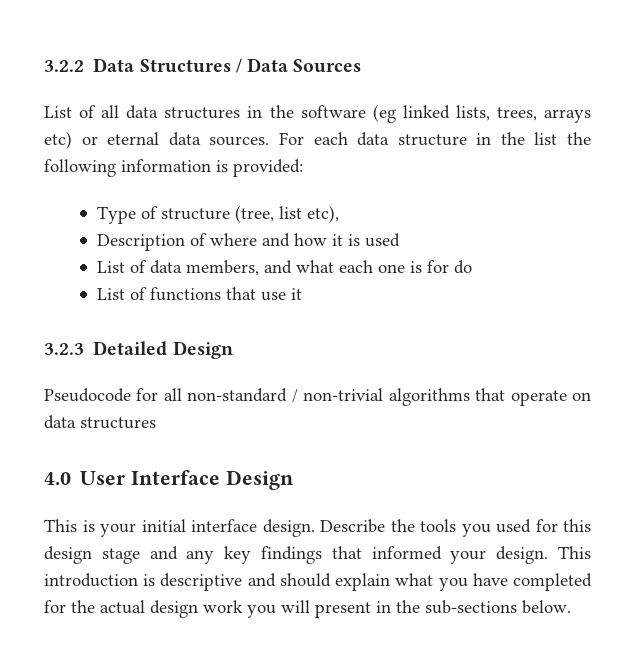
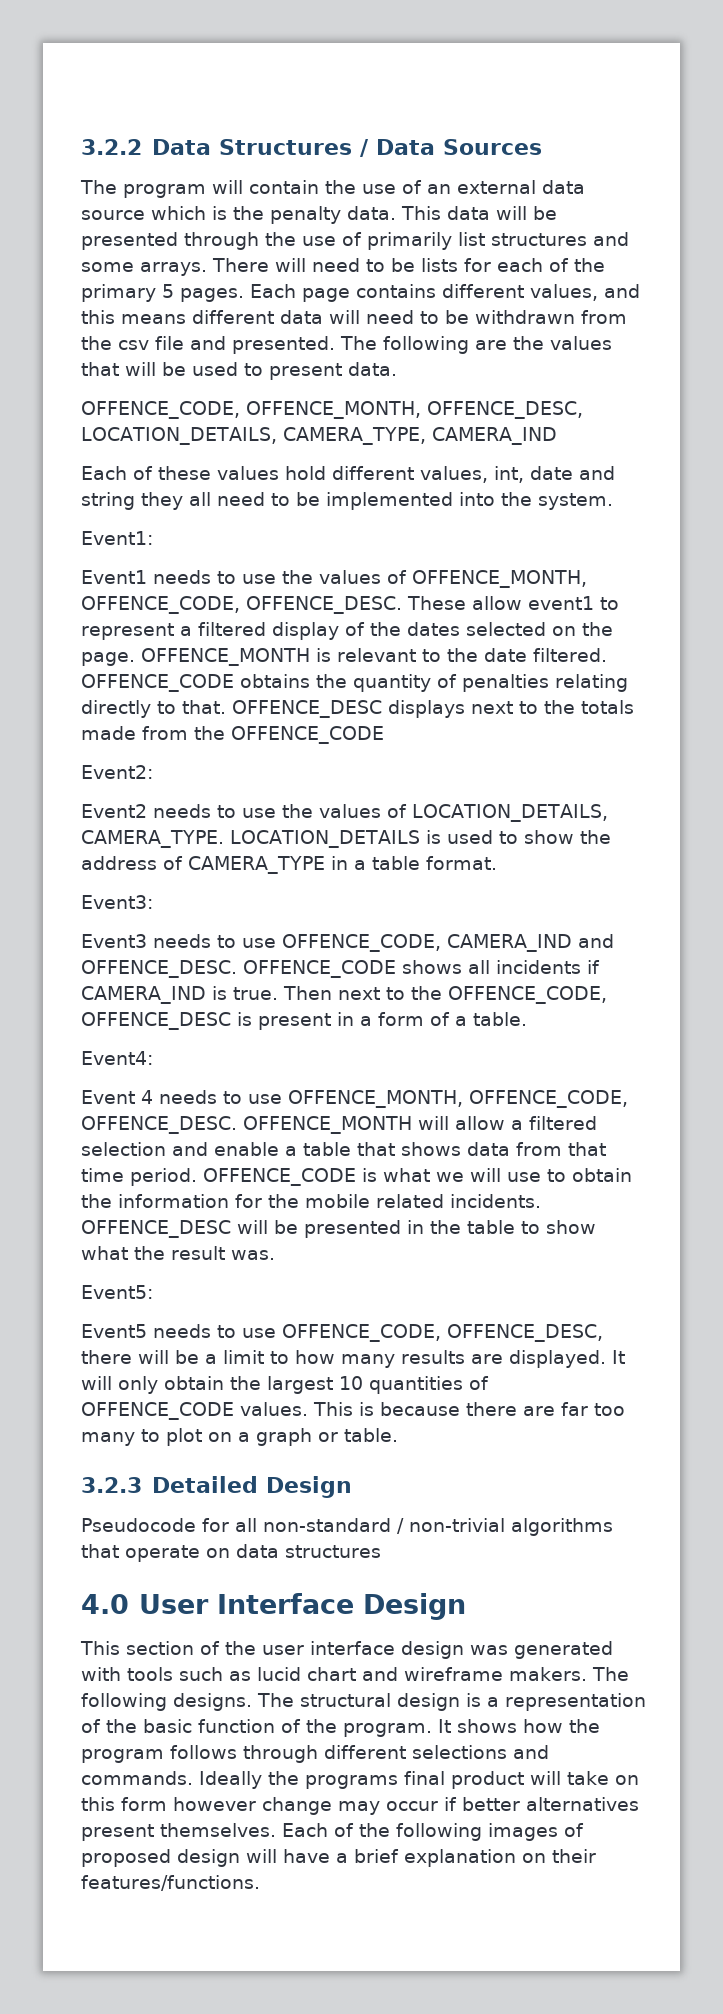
- List of all data structures in the software (eg linked lists, trees, arrays etc) or eternal data sources. For each data structure in the list the following information is provided:
- Type of structure (tree, list etc),
- Description of where and how it is used
- List of data members, and what each one is for do
- List of functions that use it
+ The program will contain the use of an external data source which is the penalty data. This data will be presented through the use of primarily list structures and some arrays. There will need to be lists for each of the primary 5 pages. Each page contains different values, and this means different data will need to be withdrawn from the csv file and presented. The following are the values that will be used to present data.
+ OFFENCE_CODE, OFFENCE_MONTH, OFFENCE_DESC, LOCATION_DETAILS, CAMERA_TYPE, CAMERA_IND
+ Each of these values hold different values, int, date and string they all need to be implemented into the system.
+ Event1:
+ Event1 needs to use the values of OFFENCE_MONTH, OFFENCE_CODE, OFFENCE_DESC. These allow event1 to represent a filtered display of the dates selected on the page. OFFENCE_MONTH is relevant to the date filtered. OFFENCE_CODE obtains the quantity of penalties relating directly to that. OFFENCE_DESC displays next to the totals made from the OFFENCE_CODE
+ Event2:
+ Event2 needs to use the values of LOCATION_DETAILS, CAMERA_TYPE. LOCATION_DETAILS is used to show the address of CAMERA_TYPE in a table format.
+ Event3:
+ Event3 needs to use OFFENCE_CODE, CAMERA_IND and OFFENCE_DESC. OFFENCE_CODE shows all incidents if CAMERA_IND is true. Then next to the OFFENCE_CODE, OFFENCE_DESC is present in a form of a table.
+ Event4:
+ Event 4 needs to use OFFENCE_MONTH, OFFENCE_CODE, OFFENCE_DESC. OFFENCE_MONTH will allow a filtered selection and enable a table that shows data from that time period. OFFENCE_CODE is what we will use to obtain the information for the mobile related incidents. OFFENCE_DESC will be presented in the table to show what the result was.
+ Event5:
+ Event5 needs to use OFFENCE_CODE, OFFENCE_DESC, there will be a limit to how many results are displayed. It will only obtain the largest 10 quantities of OFFENCE_CODE values. This is because there are far too many to plot on a graph or table.
- This is your initial interface design. Describe the tools you used for this design stage and any key findings that informed your design. This introduction is descriptive and should explain what you have completed for the actual design work you will present in the sub-sections below.
+ This section of the user interface design was generated with tools such as lucid chart and wireframe makers. The following designs. The structural design is a representation of the basic function of the program. It shows how the program follows through different selections and commands. Ideally the programs final product will take on this form however change may occur if better alternatives present themselves. Each of the following images of proposed design will have a brief explanation on their features/functions.

